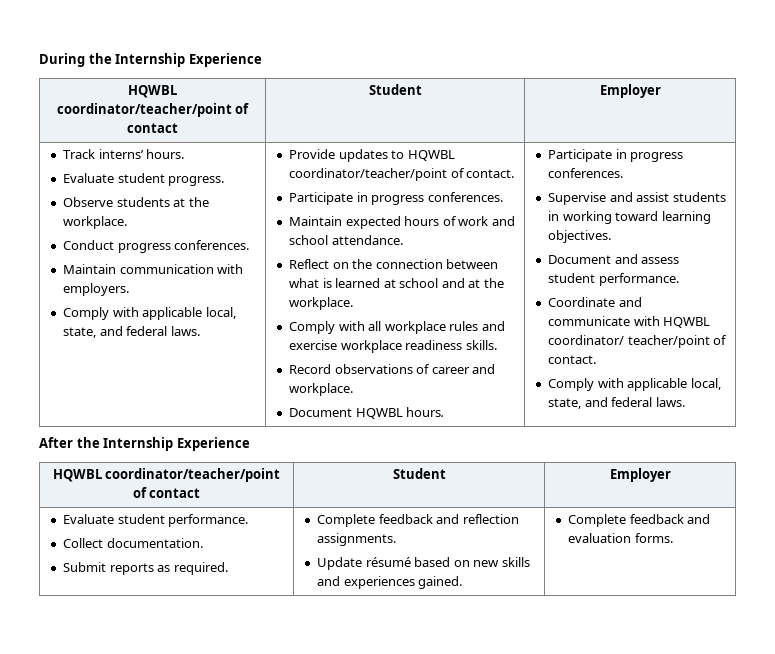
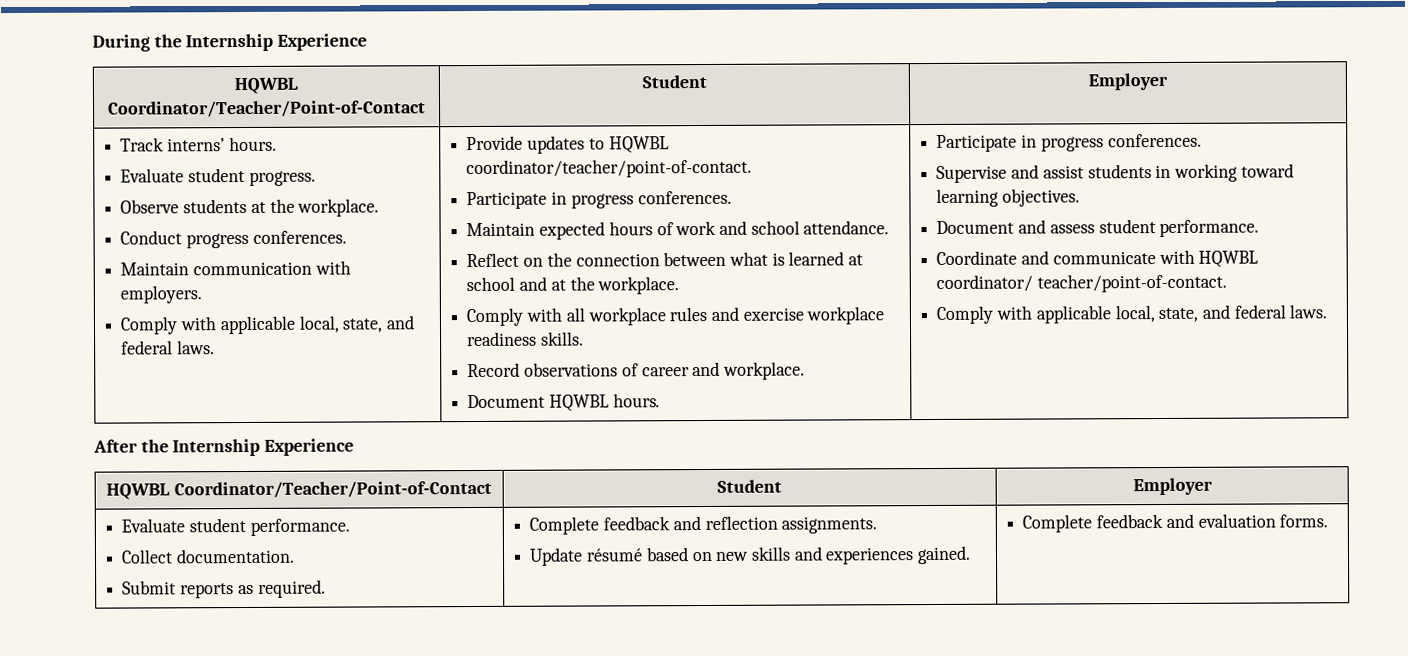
  During the Internship Experience
- HQWBL coordinator/teacher/point of contact | Student | Employer
+ HQWBL Coordinator/Teacher/Point-of-Contact | Student | Employer
- Provide updates to HQWBL coordinator/teacher/point of contact.
+ Provide updates to HQWBL coordinator/teacher/point-of-contact.
- Coordinate and communicate with HQWBL coordinator/ teacher/point of contact.
+ Coordinate and communicate with HQWBL coordinator/ teacher/point-of-contact.
  After the Internship Experience
- HQWBL coordinator/teacher/point of contact | Student | Employer
+ HQWBL Coordinator/Teacher/Point-of-Contact | Student | Employer

